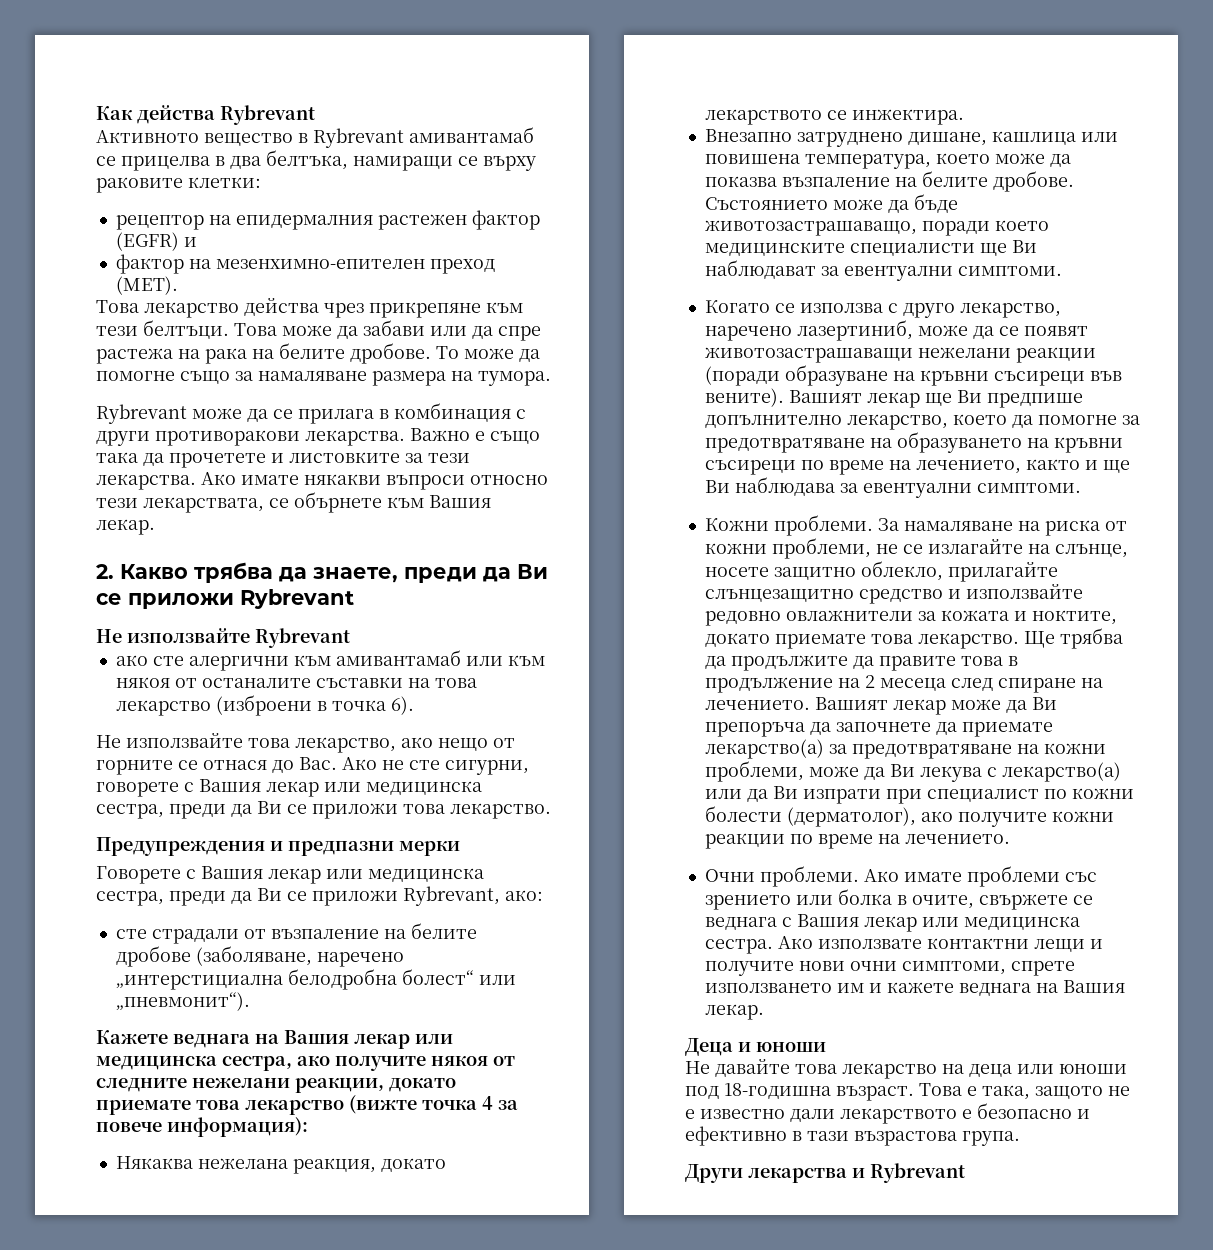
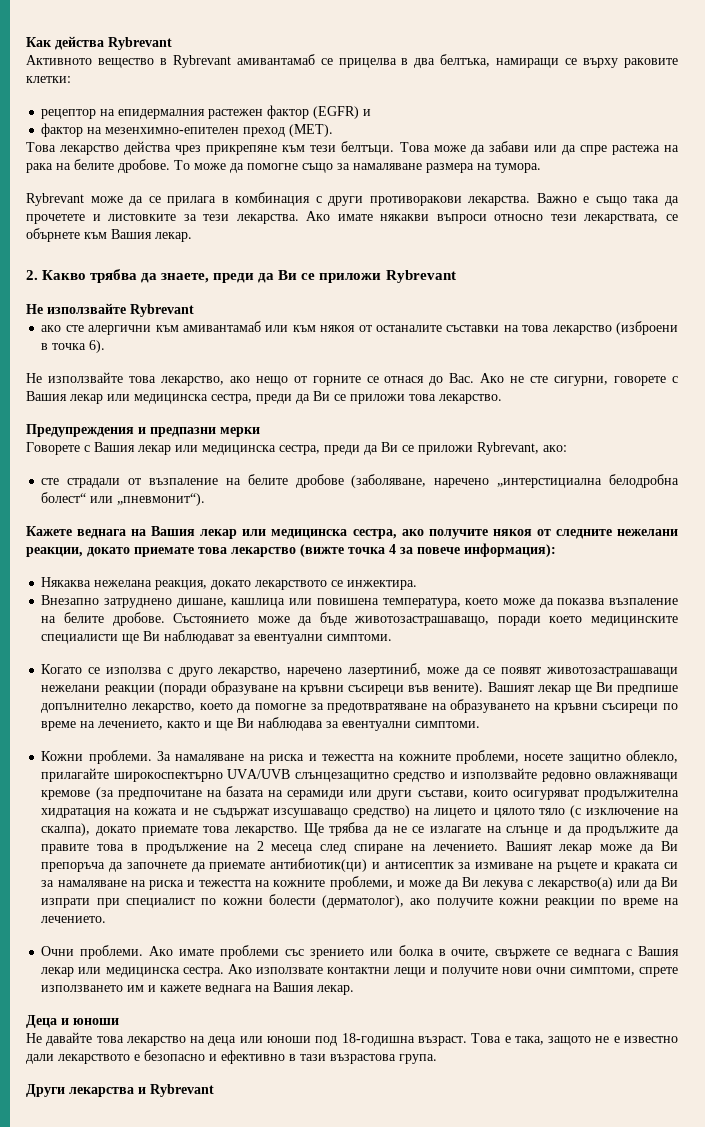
- За намаляване на риска от кожни проблеми, не се излагайте на слънце, носете защитно облекло, прилагайте слънцезащитно средство и използвайте редовно овлажнители за кожата и ноктите, докато приемате това лекарство.
+ За намаляване на риска и тежестта на кожните проблеми, носете защитно облекло, прилагайте широкоспектърно UVA/UVB слънцезащитно средство и използвайте редовно овлажняващи кремове (за предпочитане на базата на серамиди или други състави, които осигуряват продължителна хидратация на кожата и не съдържат изсушаващо средство) на лицето и цялото тяло (с изключение на скалпа), докато приемате това лекарство.
- Ще трябва да продължите да правите това в продължение на 2 месеца след спиране на лечението.
+ Ще трябва да не се излагате на слънце и да продължите да правите това в продължение на 2 месеца след спиране на лечението.
- Вашият лекар може да Ви препоръча да започнете да приемате лекарство(а) за предотвратяване на кожни проблеми, може да Ви лекува с лекарство(а) или да Ви изпрати при специалист по кожни болести (дерматолог), ако получите кожни реакции по време на лечението.
+ Вашият лекар може да Ви препоръча да започнете да приемате антибиотик(ци) и антисептик за измиване на ръцете и краката си за намаляване на риска и тежестта на кожните проблеми, и може да Ви лекува с лекарство(а) или да Ви изпрати при специалист по кожни болести (дерматолог), ако получите кожни реакции по време на лечението.

